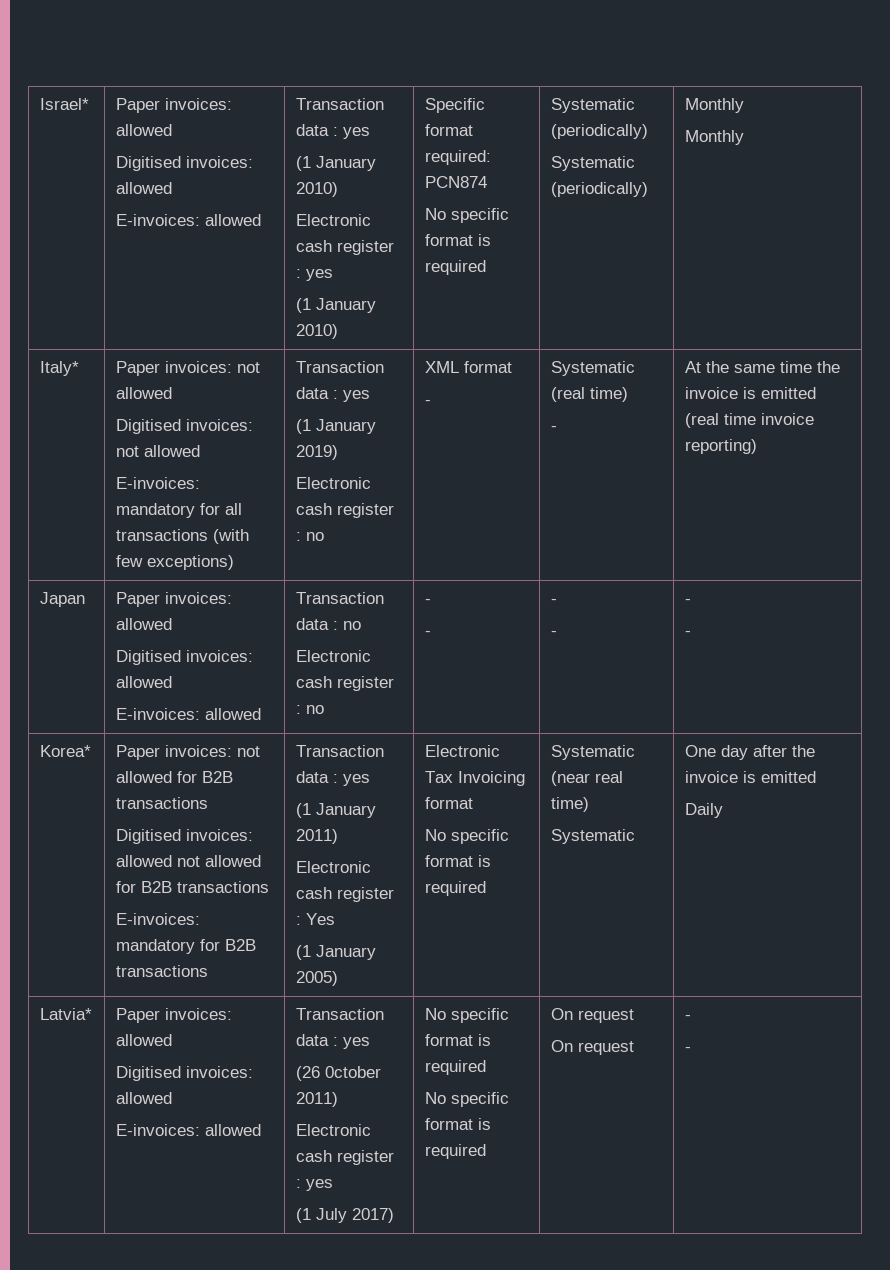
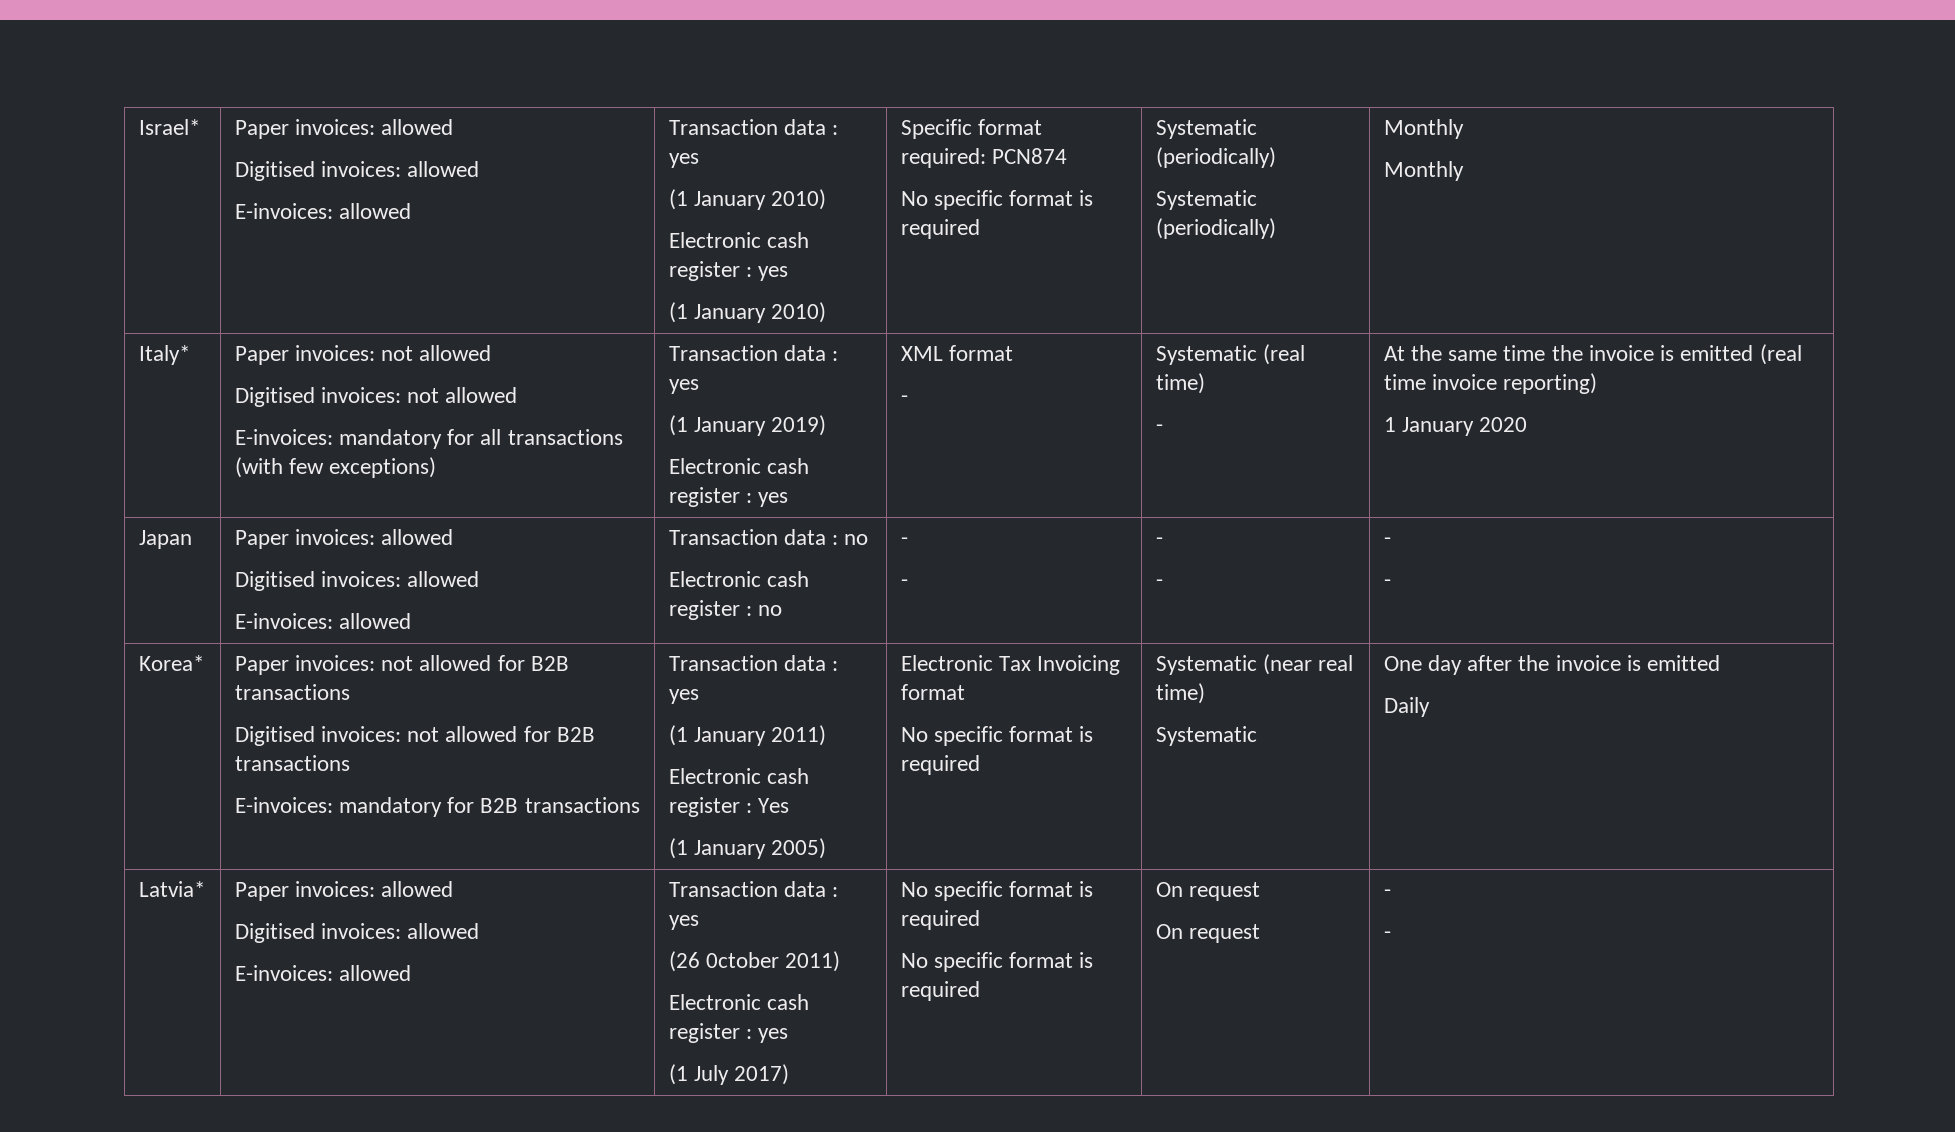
  (1 January 2019)
- Electronic cash register : no
+ Electronic cash register : yes
+ 1 January 2020
- Digitised invoices: allowed not allowed for B2B transactions
+ Digitised invoices: not allowed for B2B transactions

